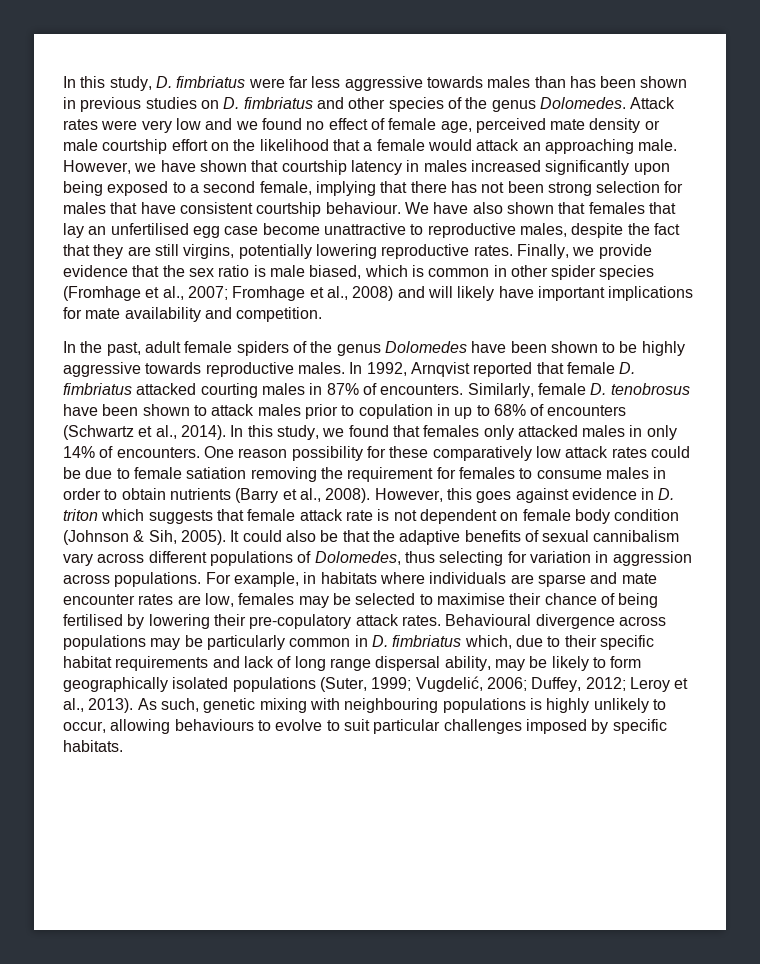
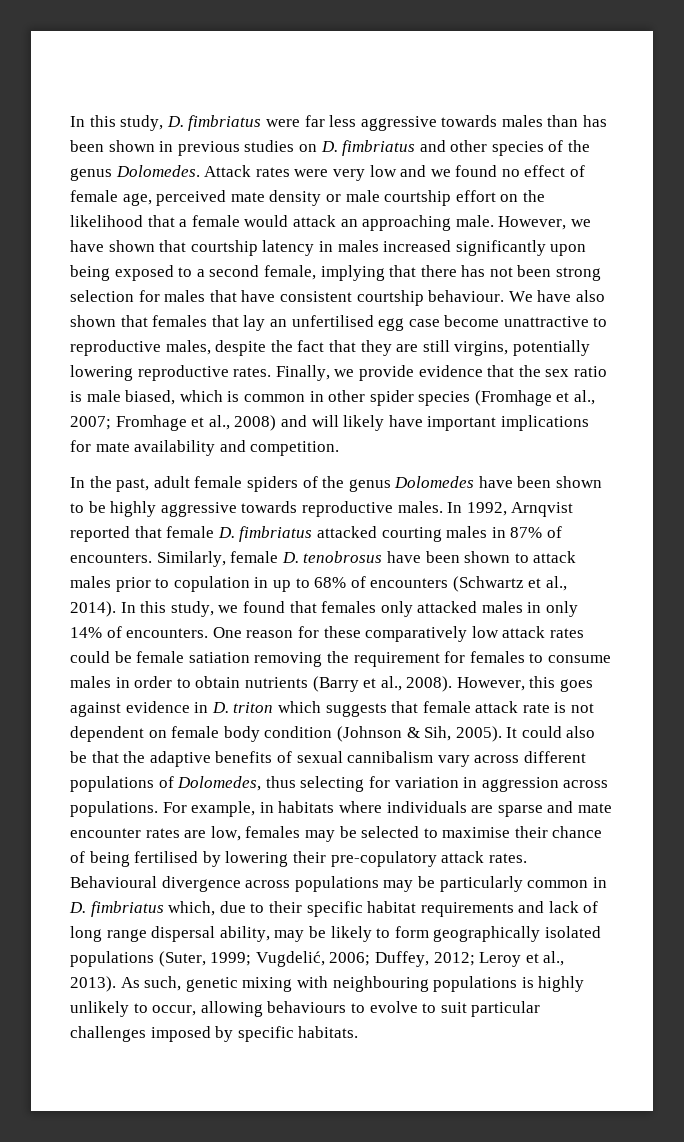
- One reason possibility for these comparatively low attack rates could be due to female satiation removing the requirement for females to consume males in order to obtain nutrients (Barry et al., 2008).
+ One reason for these comparatively low attack rates could be female satiation removing the requirement for females to consume males in order to obtain nutrients (Barry et al., 2008).

